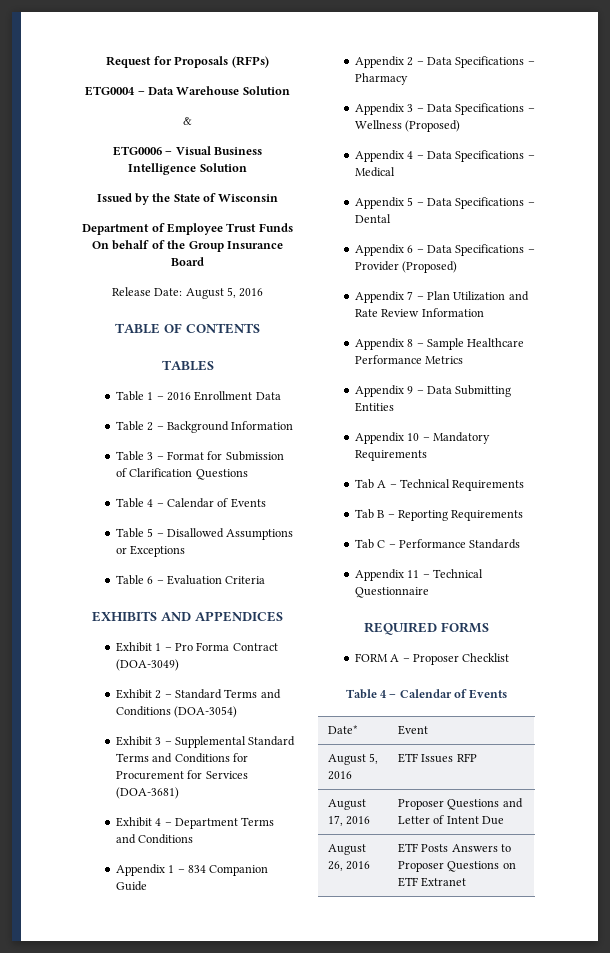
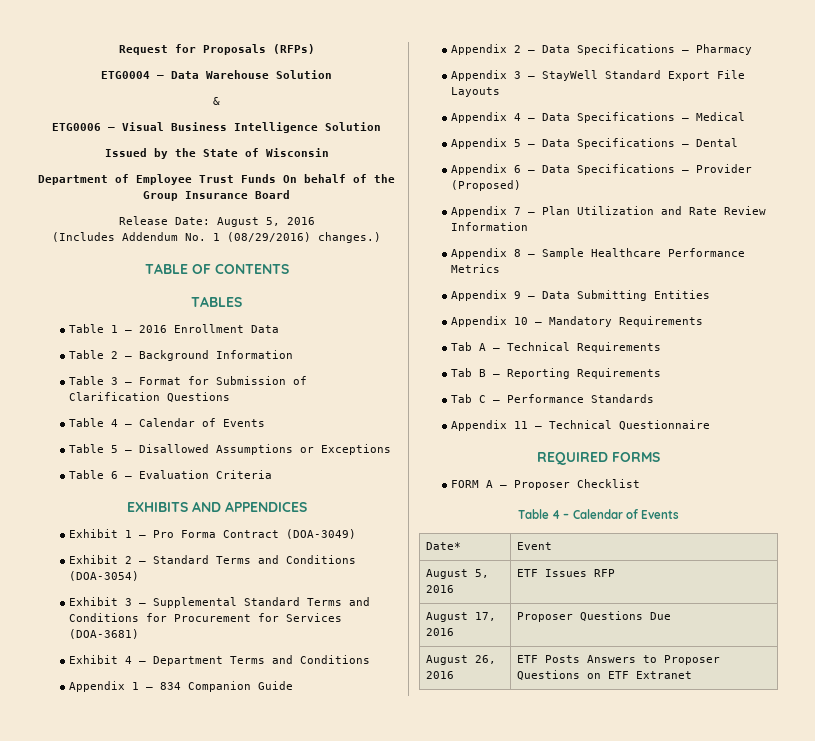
+ (Includes Addendum No. 1 (08/29/2016) changes.)
- Appendix 3 – Data Specifications – Wellness (Proposed)
+ Appendix 3 – StayWell Standard Export File Layouts
- August 17, 2016 | Proposer Questions and Letter of Intent Due
+ August 17, 2016 | Proposer Questions Due

